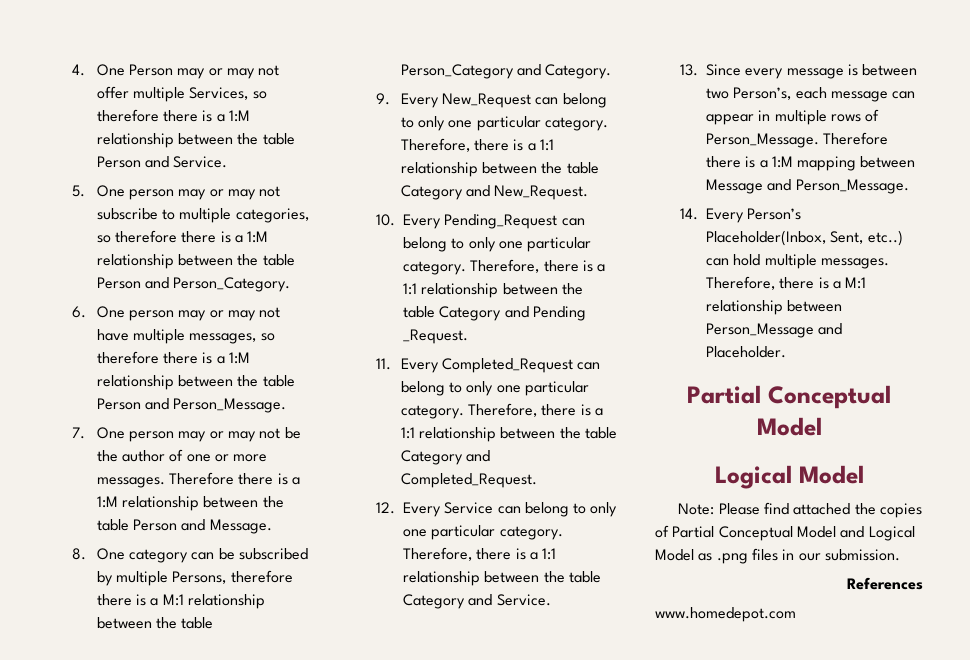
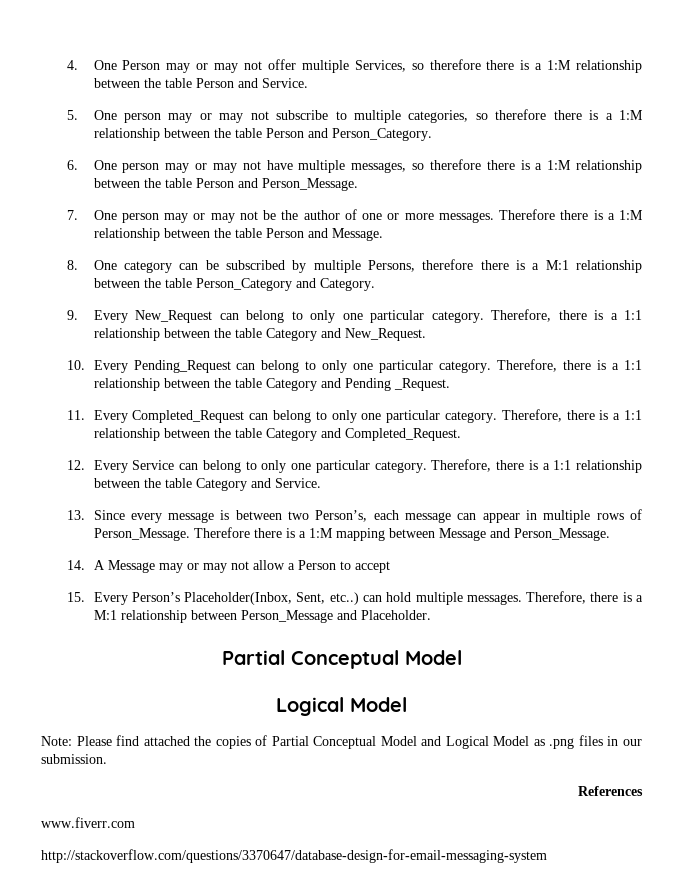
- 14. Every Person’s Placeholder(Inbox, Sent, etc..) can hold multiple messages.
+ 14. A Message may or may not allow a Person to accept
+ 15. Every Person’s Placeholder(Inbox, Sent, etc..) can hold multiple messages.
- www.homedepot.com
+ www.fiverr.com
+ http://stackoverflow.com/questions/3370647/database-design-for-email-messaging-system

